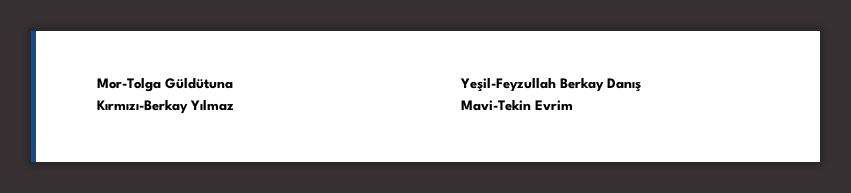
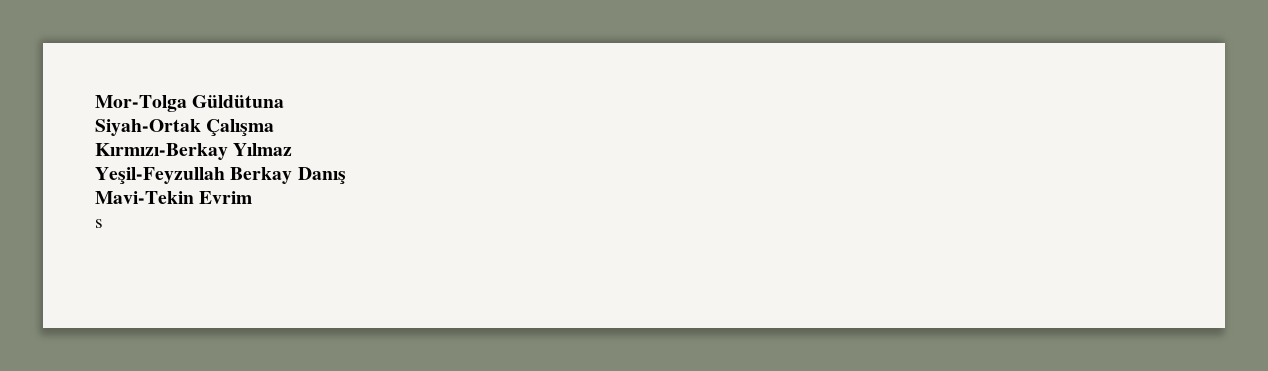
+ Siyah-Ortak Çalışma
+ s

